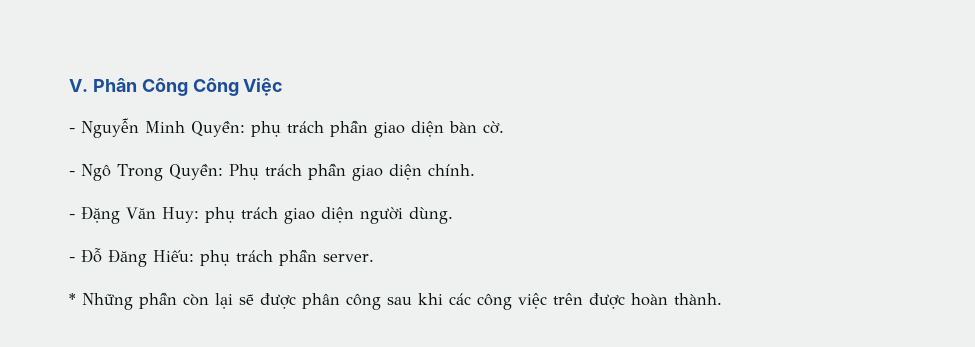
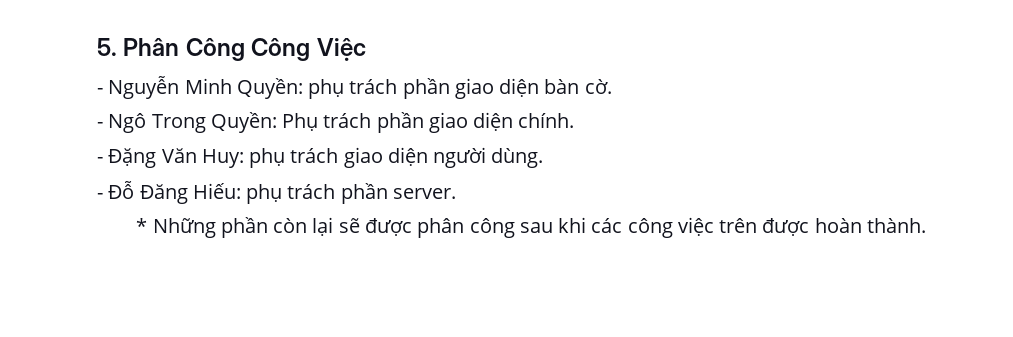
- V. Phân Công Công Việc
+ 5. Phân Công Công Việc

